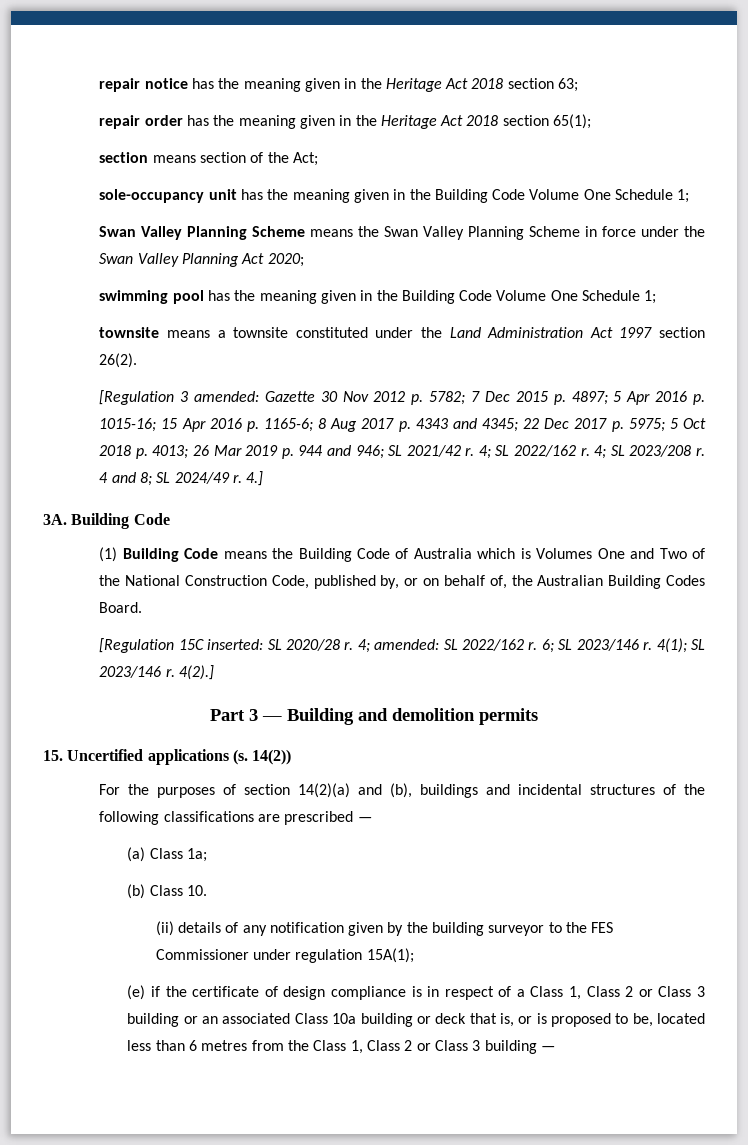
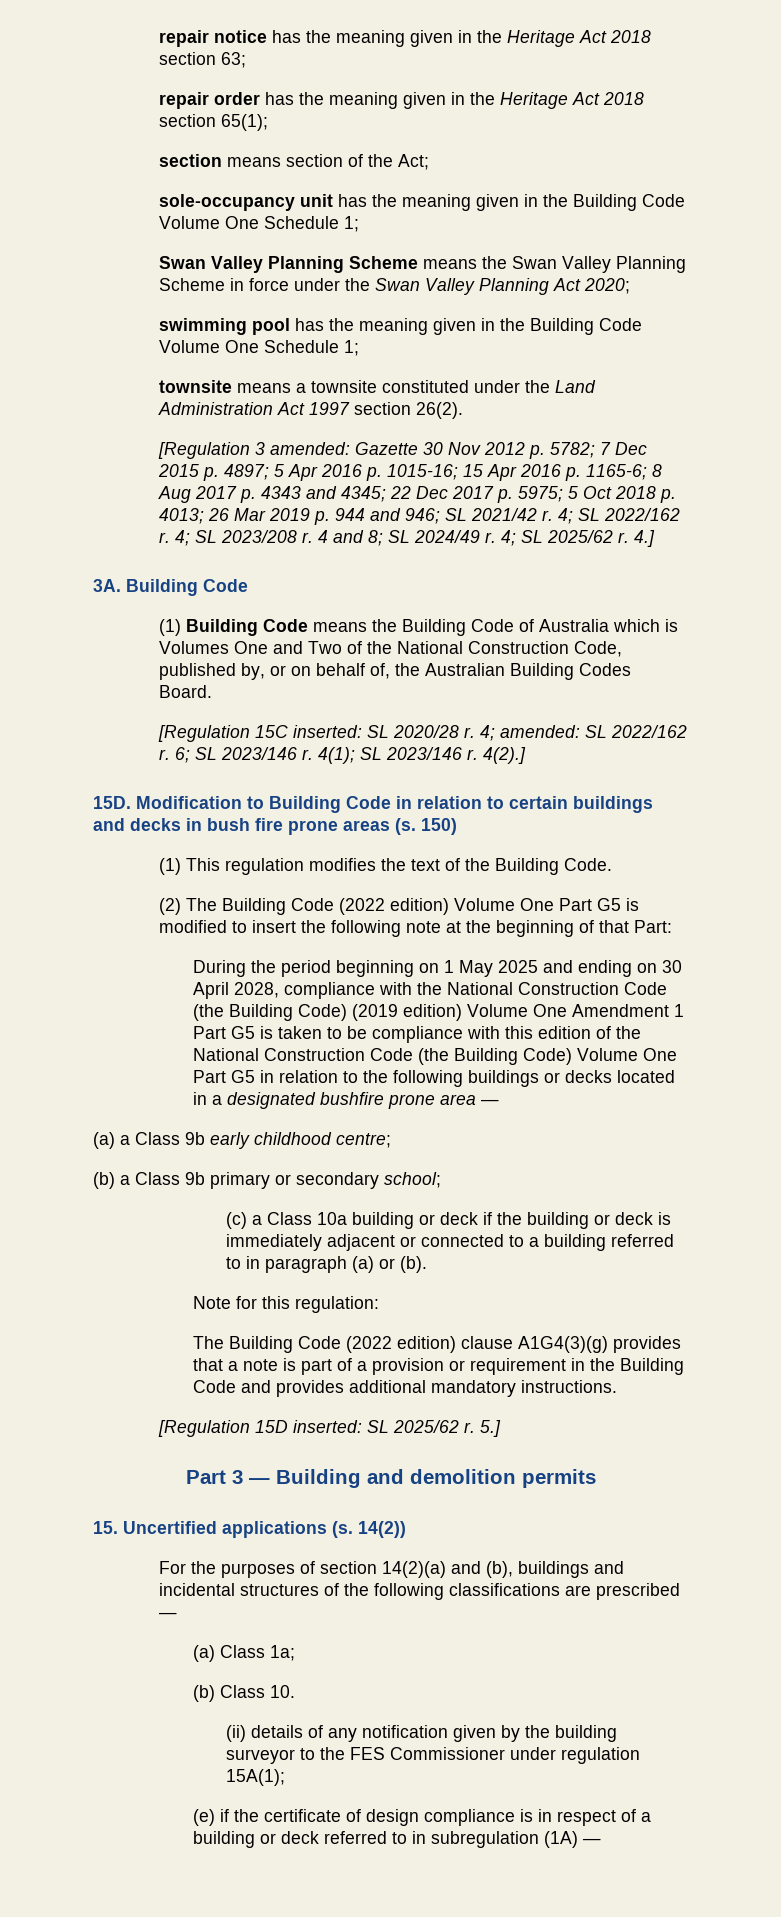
+ 4; SL 2025/62 r.
+ 15D. Modification to Building Code in relation to certain buildings and decks in bush fire prone areas (s. 150)
+ (1) This regulation modifies the text of the Building Code.
+ (2) The Building Code (2022 edition) Volume One Part G5 is modified to insert the following note at the beginning of that Part:
+ During the period beginning on 1 May 2025 and ending on 30 April 2028, compliance with the National Construction Code (the Building Code) (2019 edition) Volume One Amendment 1 Part G5 is taken to be compliance with this edition of the National Construction Code (the Building Code) Volume One Part G5 in relation to the following buildings or decks located in a designated bushfire prone area —
+ (a) a Class 9b early childhood centre;
+ (b) a Class 9b primary or secondary school;
+ (c) a Class 10a building or deck if the building or deck is immediately adjacent or connected to a building referred to in paragraph (a) or (b).
+ Note for this regulation:
+ The Building Code (2022 edition) clause A1G4(3)(g) provides that a note is part of a provision or requirement in the Building Code and provides additional mandatory instructions.
+ [Regulation 15D inserted: SL 2025/62 r. 5.]
- (e) if the certificate of design compliance is in respect of a Class 1, Class 2 or Class 3 building or an associated Class 10a building or deck that is, or is proposed to be, located less than 6 metres from the Class 1, Class 2 or Class 3 building —
+ (e) if the certificate of design compliance is in respect of a building or deck referred to in subregulation (1A) —

